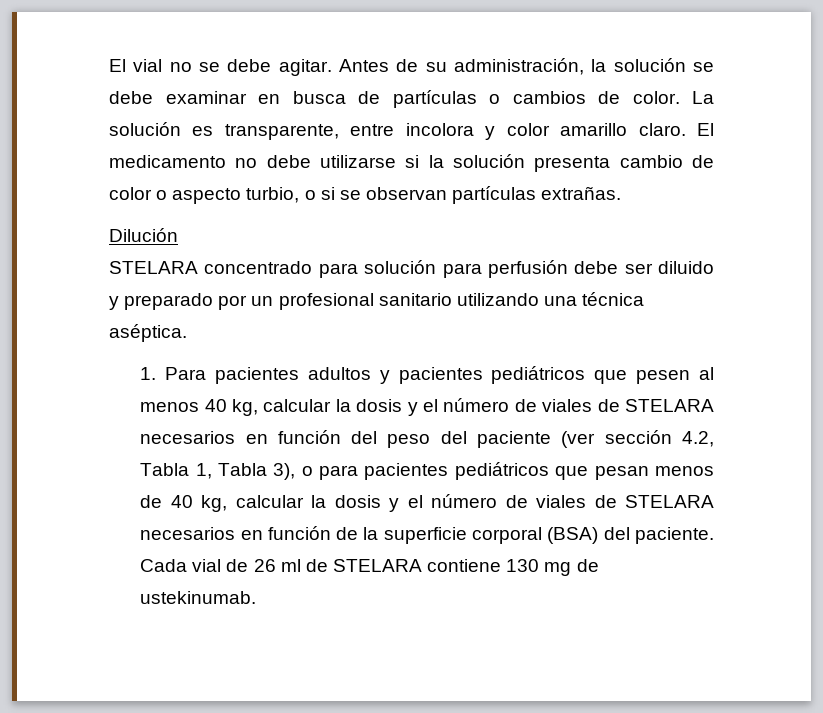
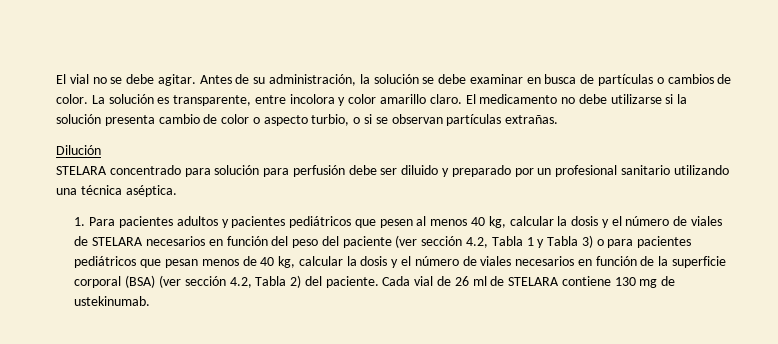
- 1. Para pacientes adultos y pacientes pediátricos que pesen al menos 40 kg, calcular la dosis y el número de viales de STELARA necesarios en función del peso del paciente (ver sección 4.2, Tabla 1, Tabla 3), o para pacientes pediátricos que pesan menos de 40 kg, calcular la dosis y el número de viales de STELARA necesarios en función de la superficie corporal (BSA) del paciente.
+ 1. Para pacientes adultos y pacientes pediátricos que pesen al menos 40 kg, calcular la dosis y el número de viales de STELARA necesarios en función del peso del paciente (ver sección 4.2, Tabla 1 y Tabla 3) o para pacientes pediátricos que pesan menos de 40 kg, calcular la dosis y el número de viales necesarios en función de la superficie corporal (BSA) (ver sección 4.2, Tabla 2) del paciente.

